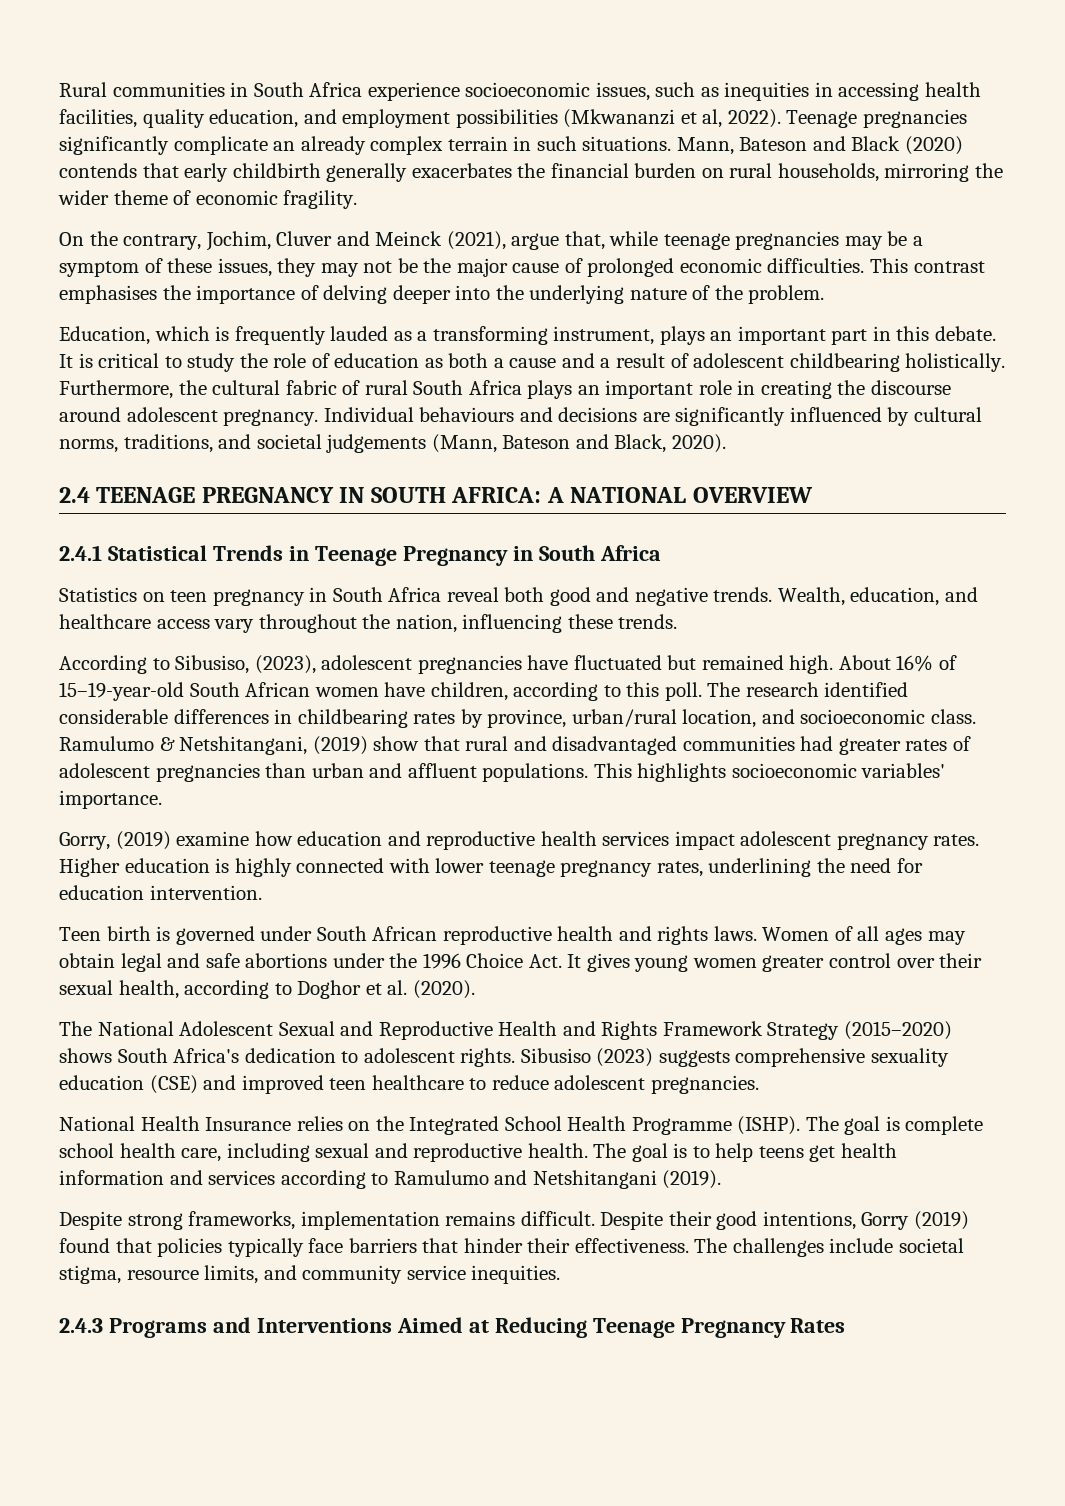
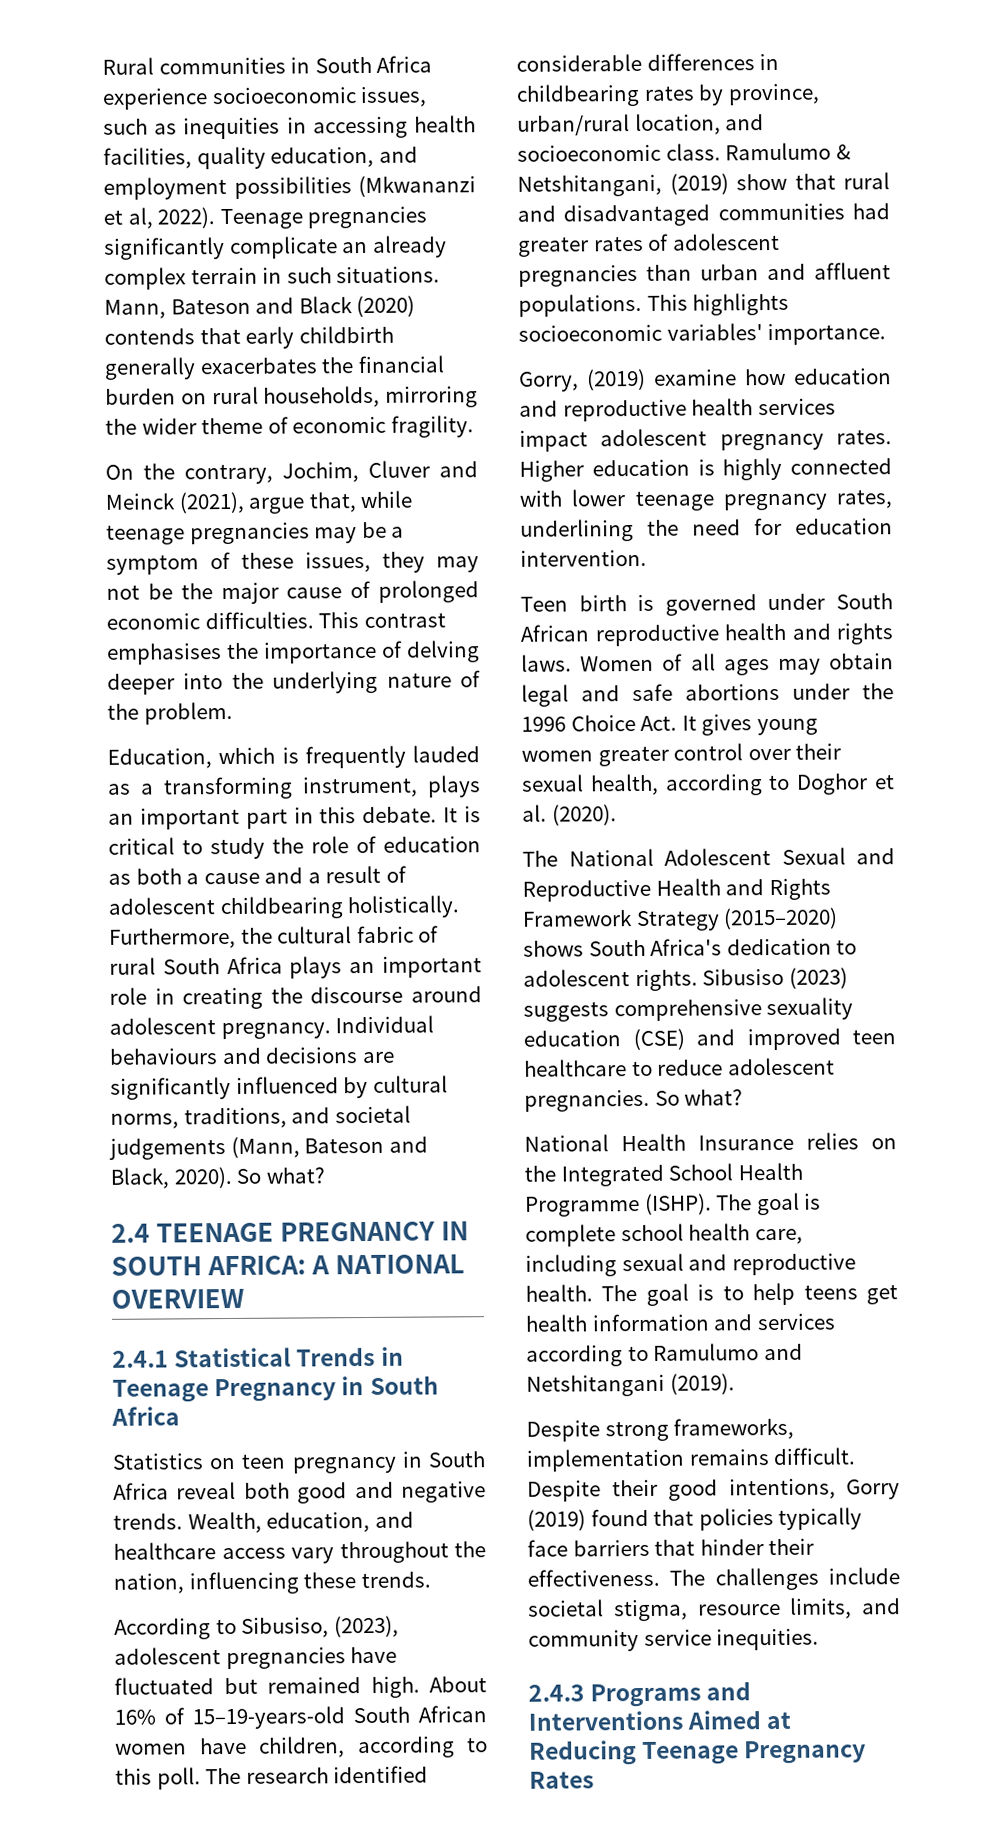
- Individual behaviours and decisions are significantly influenced by cultural norms, traditions, and societal judgements (Mann, Bateson and Black, 2020).
+ Individual behaviours and decisions are significantly influenced by cultural norms, traditions, and societal judgements (Mann, Bateson and Black, 2020). So what?
- About 16% of 15–19-year-old South African women have children, according to this poll.
+ About 16% of 15–19-years-old South African women have children, according to this poll.
- Sibusiso (2023) suggests comprehensive sexuality education (CSE) and improved teen healthcare to reduce adolescent pregnancies.
+ Sibusiso (2023) suggests comprehensive sexuality education (CSE) and improved teen healthcare to reduce adolescent pregnancies. So what?

